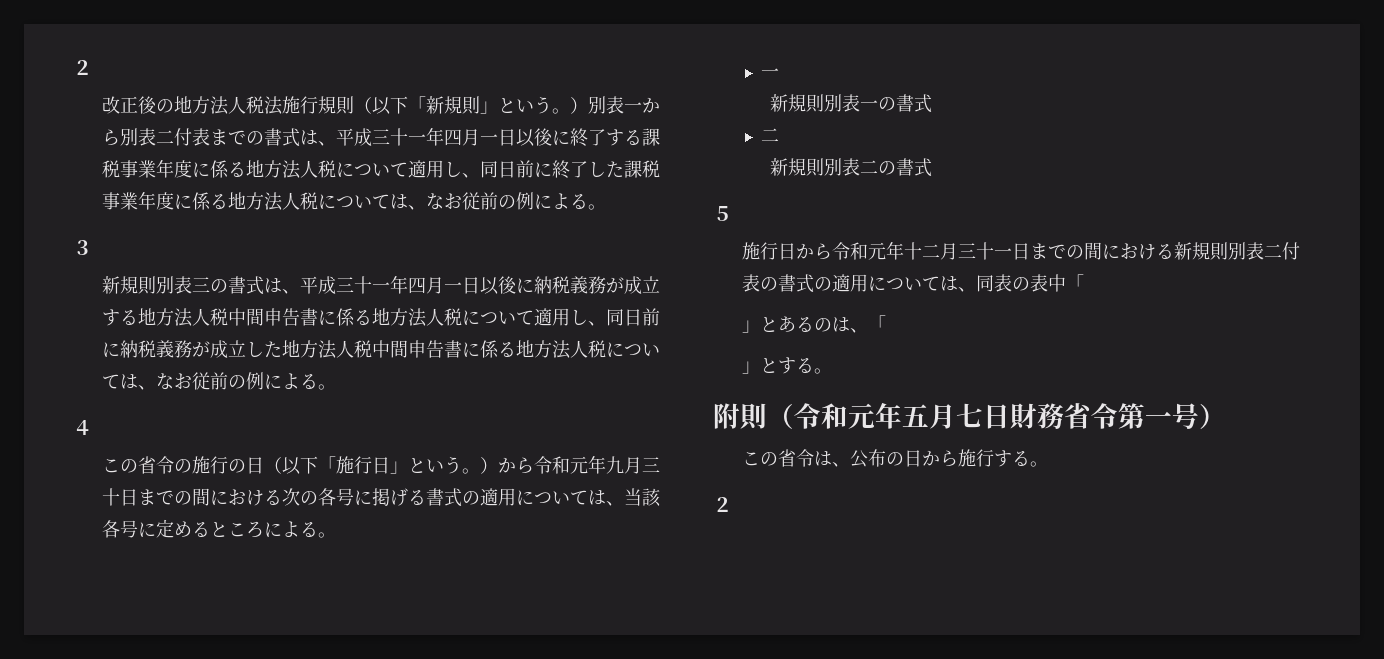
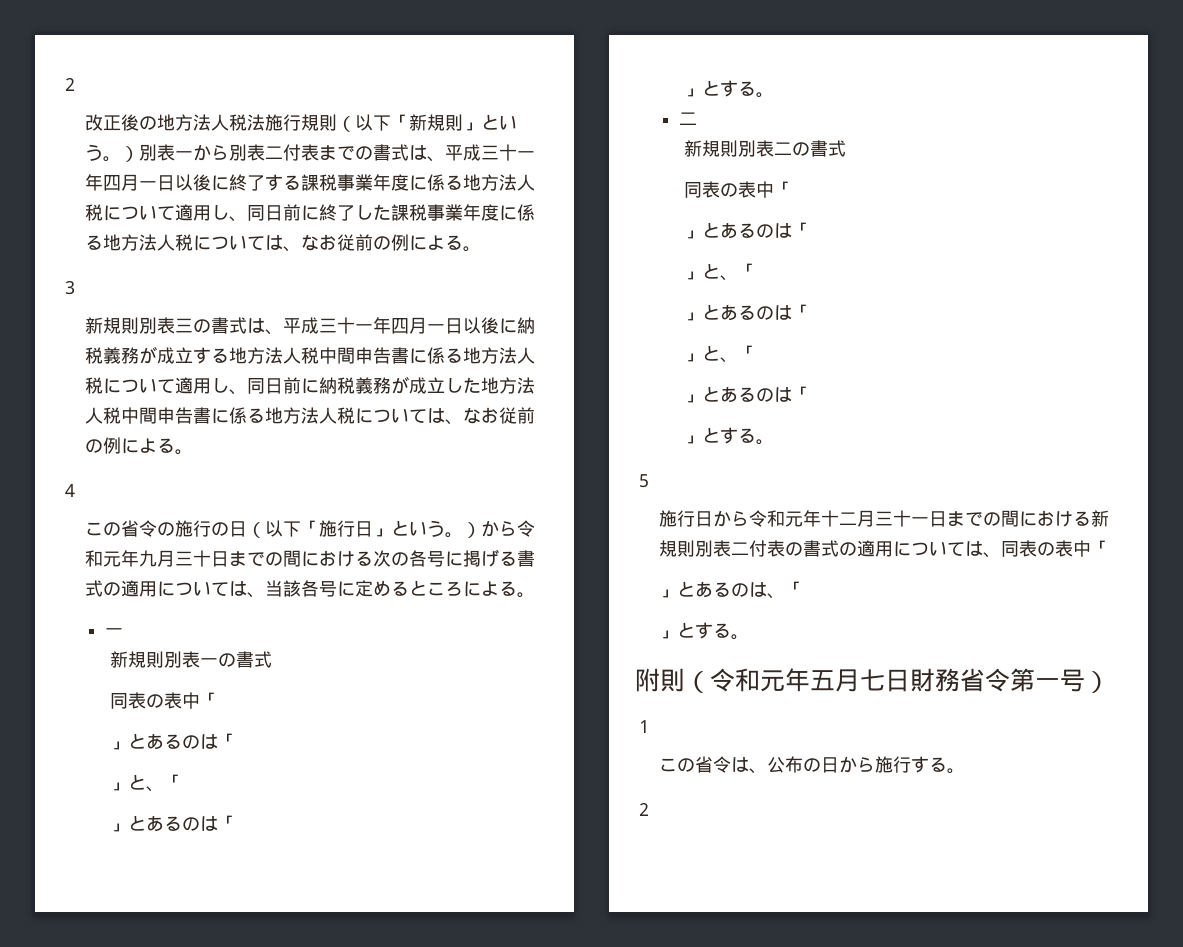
  新規則別表一の書式
+ 同表の表中「
+ 」とあるのは「
+ 」と、「
+ 」とあるのは「
+ 」とする。
  新規則別表二の書式
+ 同表の表中「
+ 」とあるのは「
+ 」と、「
+ 」とあるのは「
+ 」と、「
+ 」とあるのは「
+ 」とする。
+ １

